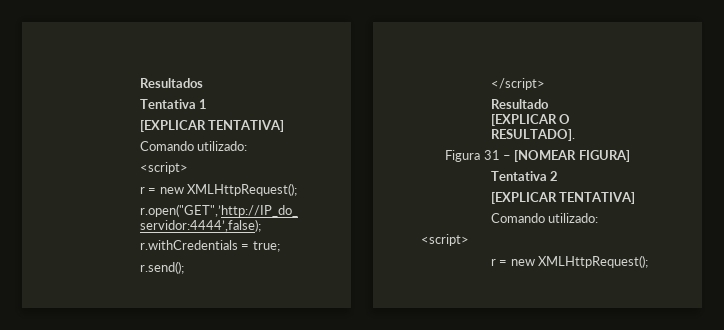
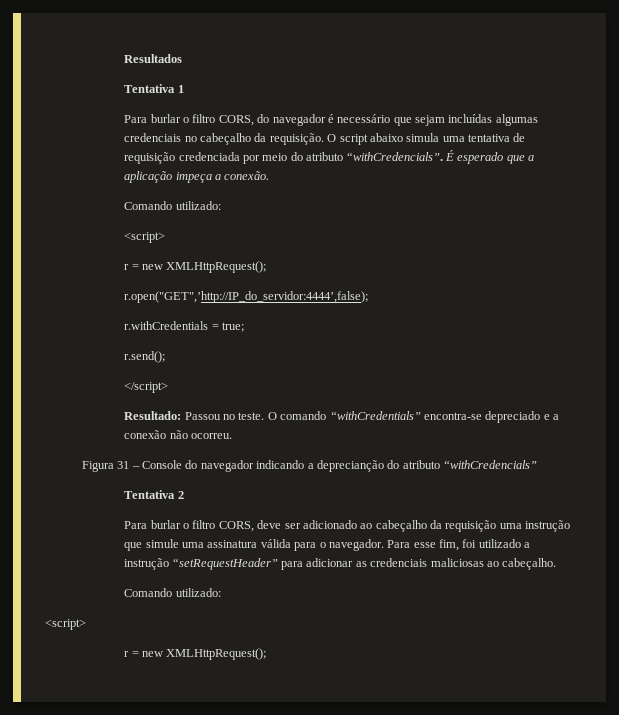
  Tentativa 1
- [EXPLICAR TENTATIVA]
+ Para burlar o filtro CORS, do navegador é necessário que sejam incluídas algumas credenciais no cabeçalho da requisição. O script abaixo simula uma tentativa de requisição credenciada por meio do atributo “withCredencials”. É esperado que a aplicação impeça a conexão.
- Resultado
- [EXPLICAR O RESULTADO].
- Figura 31 – [NOMEAR FIGURA]
+ Resultado: Passou no teste. O comando “withCredentials” encontra-se depreciado e a conexão não ocorreu.
+ Figura 31 – Console do navegador indicando a deprecianção do atributo “withCredencials”
  Tentativa 2
- [EXPLICAR TENTATIVA]
+ Para burlar o filtro CORS, deve ser adicionado ao cabeçalho da requisição uma instrução que simule uma assinatura válida para o navegador. Para esse fim, foi utilizado a instrução “setRequestHeader” para adicionar as credenciais maliciosas ao cabeçalho.

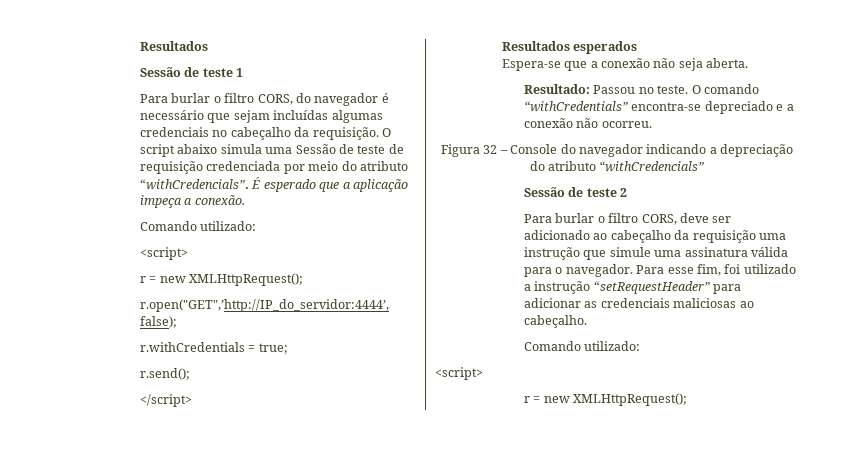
- Tentativa 1
+ Sessão de teste 1
- O script abaixo simula uma tentativa de requisição credenciada por meio do atributo “withCredencials”.
+ O script abaixo simula uma Sessão de teste de requisição credenciada por meio do atributo “withCredencials”.
+ Resultados esperados
+ Espera-se que a conexão não seja aberta.
- Figura 31 – Console do navegador indicando a deprecianção do atributo “withCredencials”
+ Figura 32 – Console do navegador indicando a depreciação do atributo “withCredencials”
- Tentativa 2
+ Sessão de teste 2

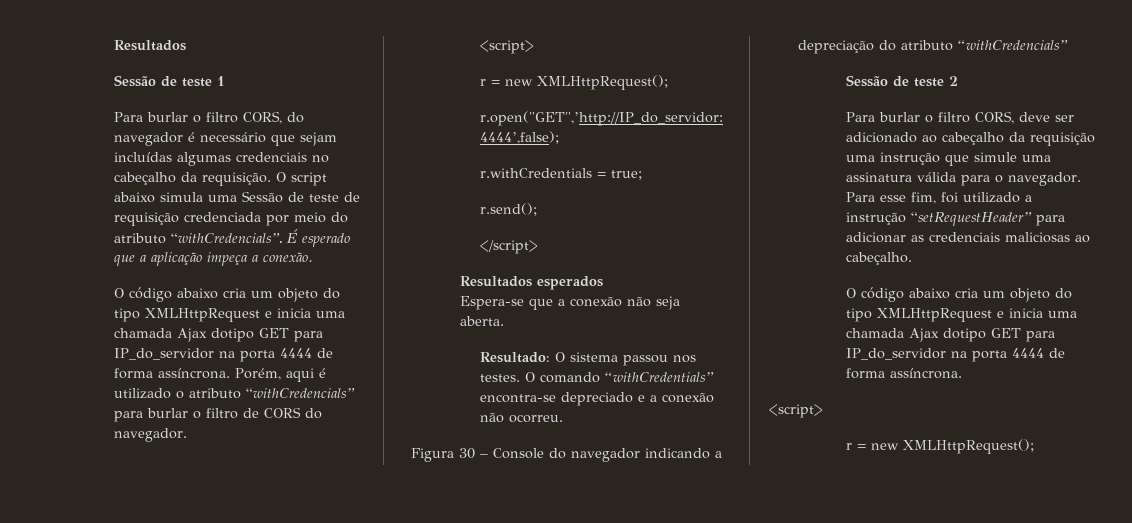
  É esperado que a aplicação impeça a conexão.
- Comando utilizado:
+ O código abaixo cria um objeto do tipo XMLHttpRequest e inicia uma chamada Ajax dotipo GET para IP_do_servidor na porta 4444 de forma assíncrona. Porém, aqui é utilizado o atributo “withCredencials” para burlar o filtro de CORS do navegador.
- Resultado: Passou no teste.
+ Resultado: O sistema passou nos testes.
- Figura 32 – Console do navegador indicando a depreciação do atributo “withCredencials”
+ Figura 30 – Console do navegador indicando a depreciação do atributo “withCredencials”
  Para esse fim, foi utilizado a instrução “setRequestHeader” para adicionar as credenciais maliciosas ao cabeçalho.
- Comando utilizado:
+ O código abaixo cria um objeto do tipo XMLHttpRequest e inicia uma chamada Ajax dotipo GET para IP_do_servidor na porta 4444 de forma assíncrona.

